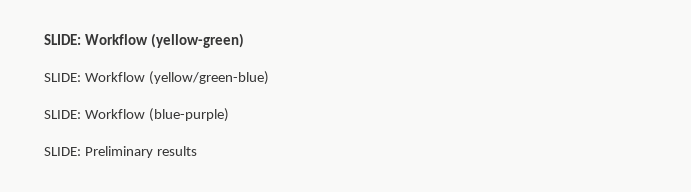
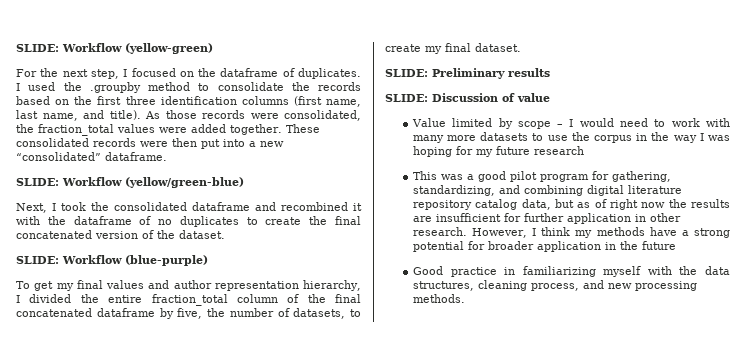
+ For the next step, I focused on the dataframe of duplicates. I used the .groupby method to consolidate the records based on the first three identification columns (first name, last name, and title). As those records were consolidated, the fraction_total values were added together. These consolidated records were then put into a new “consolidated” dataframe.
  SLIDE: Workflow (yellow/green-blue)
+ Next, I took the consolidated dataframe and recombined it with the dataframe of no duplicates to create the final concatenated version of the dataset.
  SLIDE: Workflow (blue-purple)
+ To get my final values and author representation hierarchy, I divided the entire fraction_total column of the final concatenated dataframe by five, the number of datasets, to create my final dataset.
  SLIDE: Preliminary results
+ SLIDE: Discussion of value
+ Value limited by scope – I would need to work with many more datasets to use the corpus in the way I was hoping for my future research
+ This was a good pilot program for gathering, standardizing, and combining digital literature repository catalog data, but as of right now the results are insufficient for further application in other research. However, I think my methods have a strong potential for broader application in the future
+ Good practice in familiarizing myself with the data structures, cleaning process, and new processing methods.

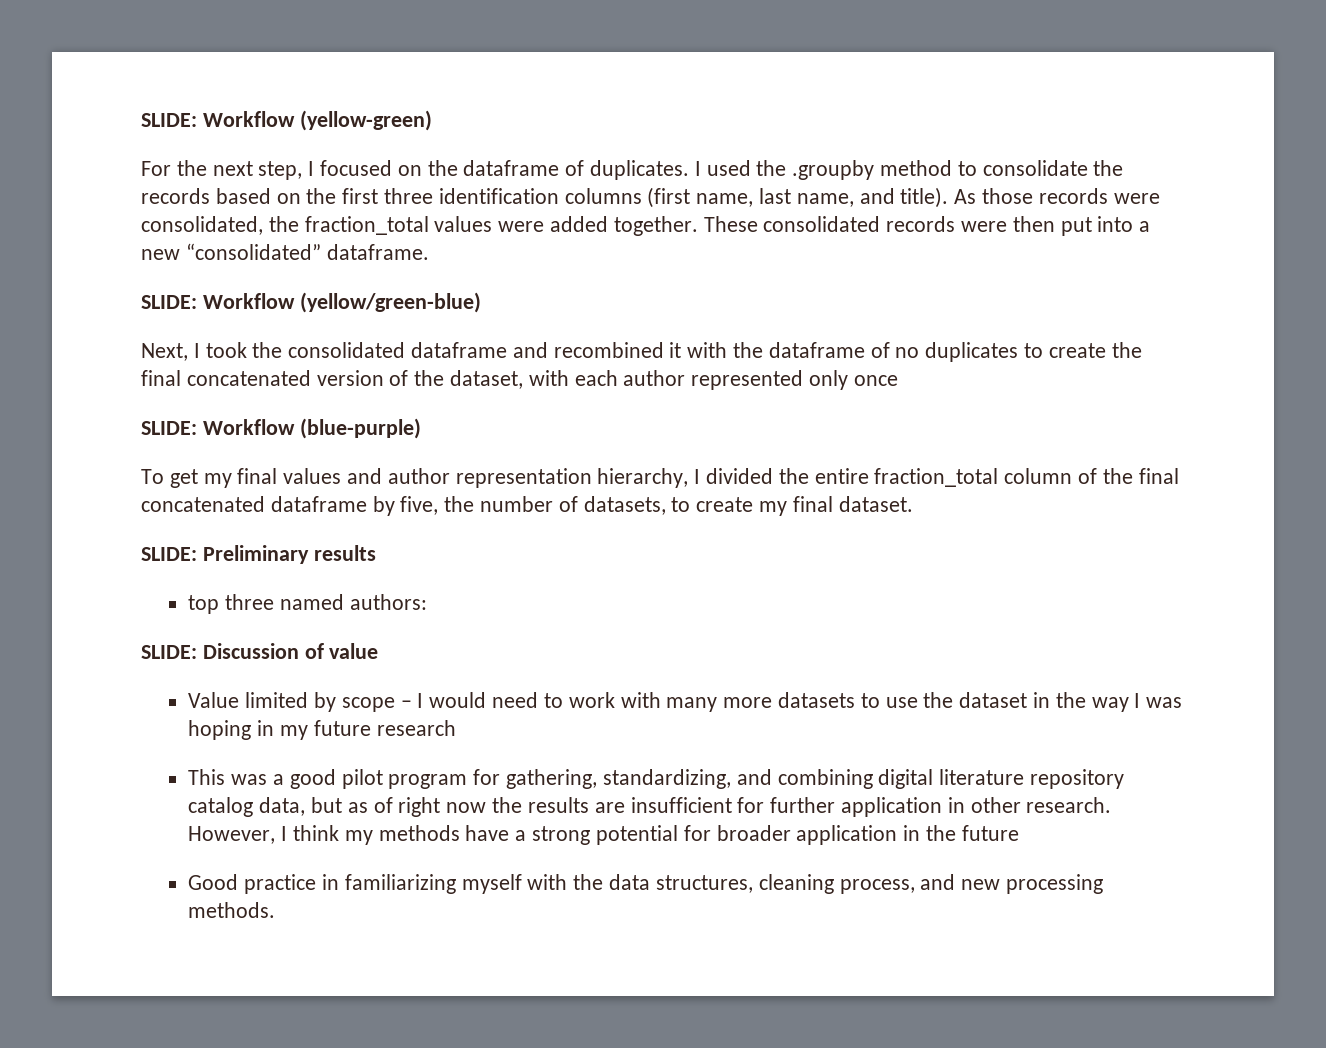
- Next, I took the consolidated dataframe and recombined it with the dataframe of no duplicates to create the final concatenated version of the dataset.
+ Next, I took the consolidated dataframe and recombined it with the dataframe of no duplicates to create the final concatenated version of the dataset, with each author represented only once
+ top three named authors:
- Value limited by scope – I would need to work with many more datasets to use the corpus in the way I was hoping for my future research
+ Value limited by scope – I would need to work with many more datasets to use the dataset in the way I was hoping in my future research

